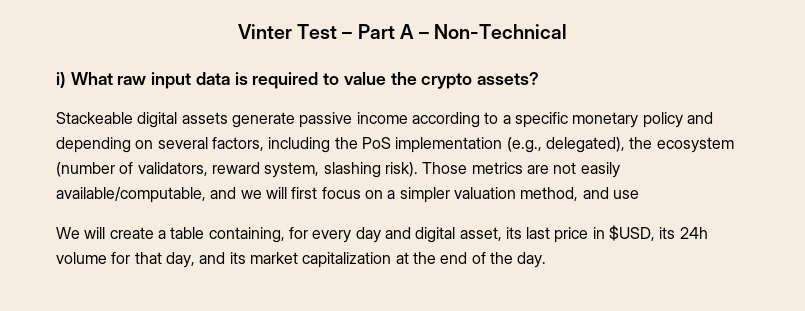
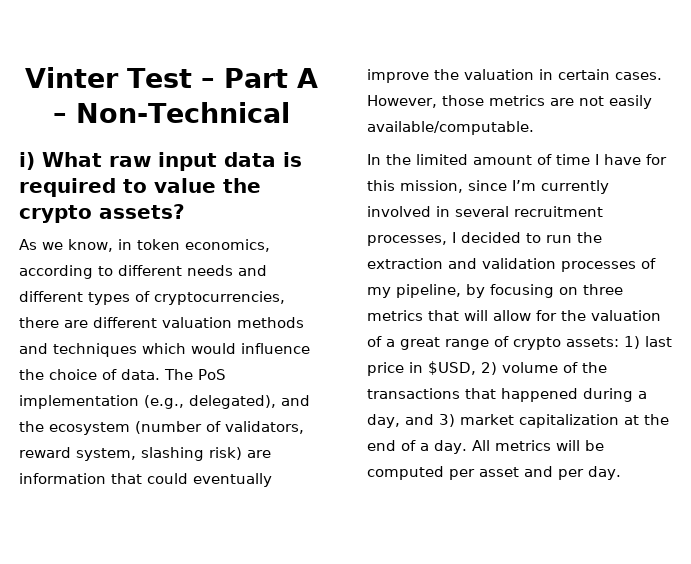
- Stackeable digital assets generate passive income according to a specific monetary policy and depending on several factors, including the PoS implementation (e.g., delegated), the ecosystem (number of validators, reward system, slashing risk). Those metrics are not easily available/computable, and we will first focus on a simpler valuation method, and use
- We will create a table containing, for every day and digital asset, its last price in $USD, its 24h volume for that day, and its market capitalization at the end of the day.
+ As we know, in token economics, according to different needs and different types of cryptocurrencies, there are different valuation methods and techniques which would influence the choice of data. The PoS implementation (e.g., delegated), and the ecosystem (number of validators, reward system, slashing risk) are information that could eventually improve the valuation in certain cases. However, those metrics are not easily available/computable.
+ In the limited amount of time I have for this mission, since I’m currently involved in several recruitment processes, I decided to run the extraction and validation processes of my pipeline, by focusing on three metrics that will allow for the valuation of a great range of crypto assets: 1) last price in $USD, 2) volume of the transactions that happened during a day, and 3) market capitalization at the end of a day. All metrics will be computed per asset and per day.

